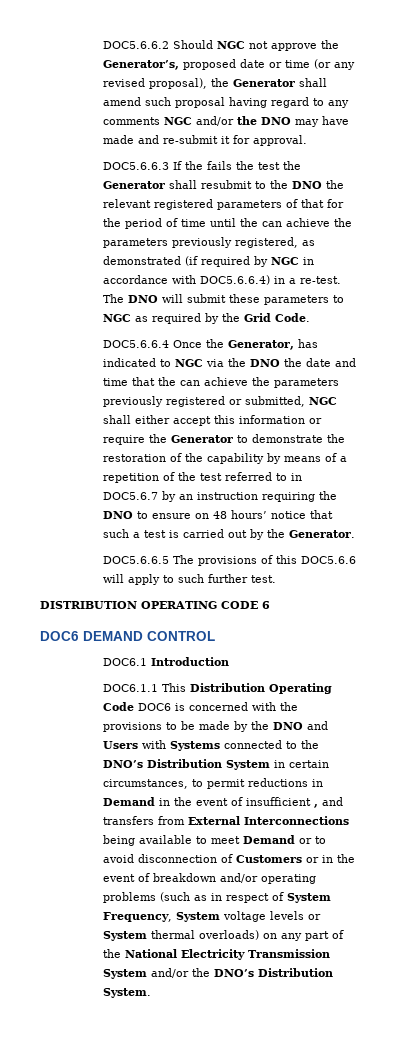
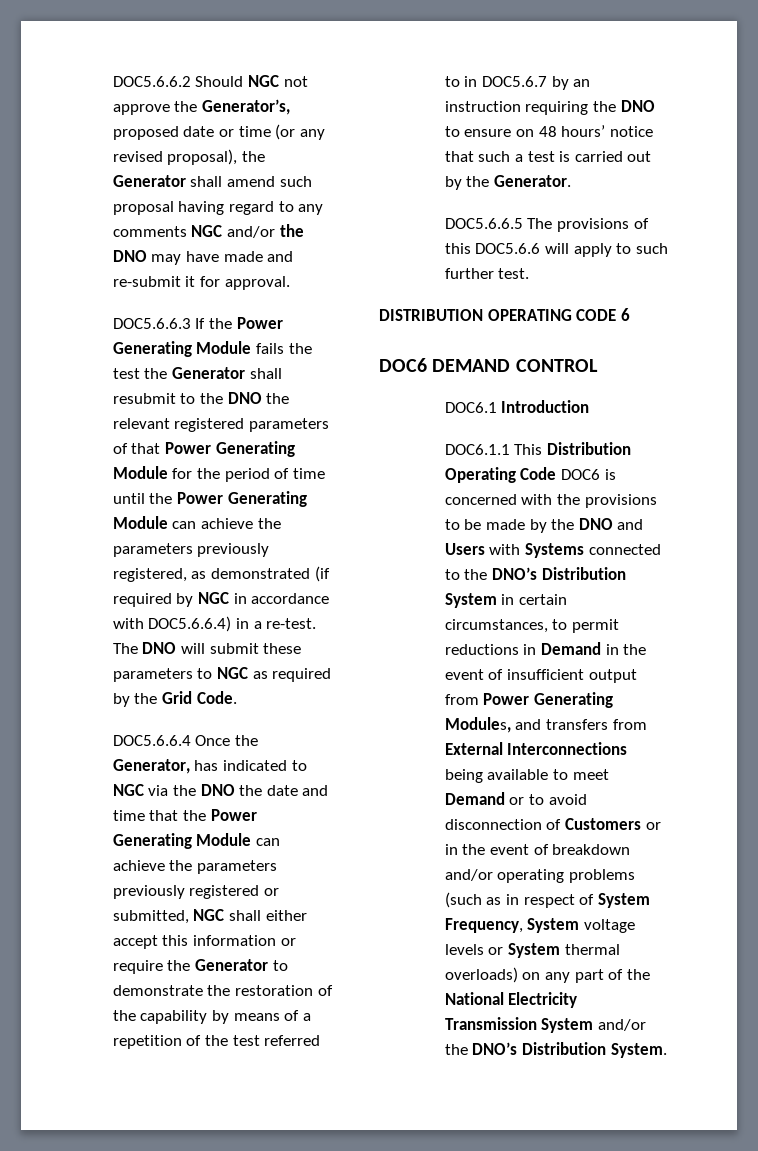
- DOC5.6.6.3 If the fails the test the Generator shall resubmit to the DNO the relevant registered parameters of that for the period of time until the can achieve the parameters previously registered, as demonstrated (if required by NGC in accordance with DOC5.6.6.4) in a re-test.
+ DOC5.6.6.3 If the Power Generating Module fails the test the Generator shall resubmit to the DNO the relevant registered parameters of that Power Generating Module for the period of time until the Power Generating Module can achieve the parameters previously registered, as demonstrated (if required by NGC in accordance with DOC5.6.6.4) in a re-test.
- DOC5.6.6.4 Once the Generator, has indicated to NGC via the DNO the date and time that the can achieve the parameters previously registered or submitted, NGC shall either accept this information or require the Generator to demonstrate the restoration of the capability by means of a repetition of the test referred to in DOC5.6.7 by an instruction requiring the DNO to ensure on 48 hours’ notice that such a test is carried out by the Generator.
+ DOC5.6.6.4 Once the Generator, has indicated to NGC via the DNO the date and time that the Power Generating Module can achieve the parameters previously registered or submitted, NGC shall either accept this information or require the Generator to demonstrate the restoration of the capability by means of a repetition of the test referred to in DOC5.6.7 by an instruction requiring the DNO to ensure on 48 hours’ notice that such a test is carried out by the Generator.
- DOC6.1.1 This Distribution Operating Code DOC6 is concerned with the provisions to be made by the DNO and Users with Systems connected to the DNO’s Distribution System in certain circumstances, to permit reductions in Demand in the event of insufficient , and transfers from External Interconnections being available to meet Demand or to avoid disconnection of Customers or in the event of breakdown and/or operating problems (such as in respect of System Frequency, System voltage levels or System thermal overloads) on any part of the National Electricity Transmission System and/or the DNO’s Distribution System.
+ DOC6.1.1 This Distribution Operating Code DOC6 is concerned with the provisions to be made by the DNO and Users with Systems connected to the DNO’s Distribution System in certain circumstances, to permit reductions in Demand in the event of insufficient output from Power Generating Modules, and transfers from External Interconnections being available to meet Demand or to avoid disconnection of Customers or in the event of breakdown and/or operating problems (such as in respect of System Frequency, System voltage levels or System thermal overloads) on any part of the National Electricity Transmission System and/or the DNO’s Distribution System.

